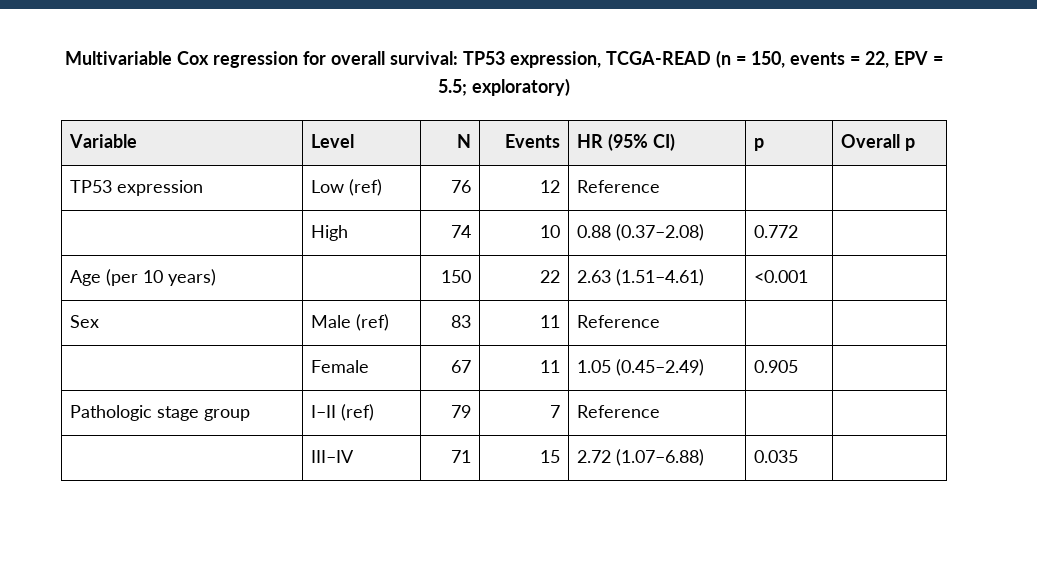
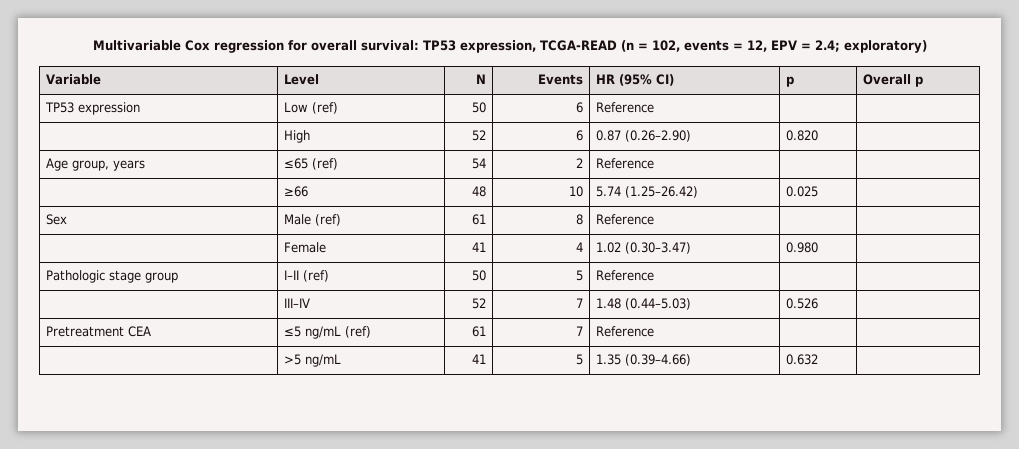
- Multivariable Cox regression for overall survival: TP53 expression, TCGA-READ (n = 150, events = 22, EPV = 5.5; exploratory)
+ Multivariable Cox regression for overall survival: TP53 expression, TCGA-READ (n = 102, events = 12, EPV = 2.4; exploratory)
- TP53 expression | Low (ref) | 76 | 12 | Reference | |
+ TP53 expression | Low (ref) | 50 | 6 | Reference | |
- | High | 74 | 10 | 0.88 (0.37–2.08) | 0.772 |
- Age (per 10 years) | | 150 | 22 | 2.63 (1.51–4.61) | <0.001 |
+ | High | 52 | 6 | 0.87 (0.26–2.90) | 0.820 |
+ Age group, years | ≤65 (ref) | 54 | 2 | Reference | |
+ | ≥66 | 48 | 10 | 5.74 (1.25–26.42) | 0.025 |
- Sex | Male (ref) | 83 | 11 | Reference | |
+ Sex | Male (ref) | 61 | 8 | Reference | |
- | Female | 67 | 11 | 1.05 (0.45–2.49) | 0.905 |
+ | Female | 41 | 4 | 1.02 (0.30–3.47) | 0.980 |
- Pathologic stage group | I–II (ref) | 79 | 7 | Reference | |
- | III–IV | 71 | 15 | 2.72 (1.07–6.88) | 0.035 |
+ Pathologic stage group | I–II (ref) | 50 | 5 | Reference | |
+ | III–IV | 52 | 7 | 1.48 (0.44–5.03) | 0.526 |
+ Pretreatment CEA | ≤5 ng/mL (ref) | 61 | 7 | Reference | |
+ | >5 ng/mL | 41 | 5 | 1.35 (0.39–4.66) | 0.632 |

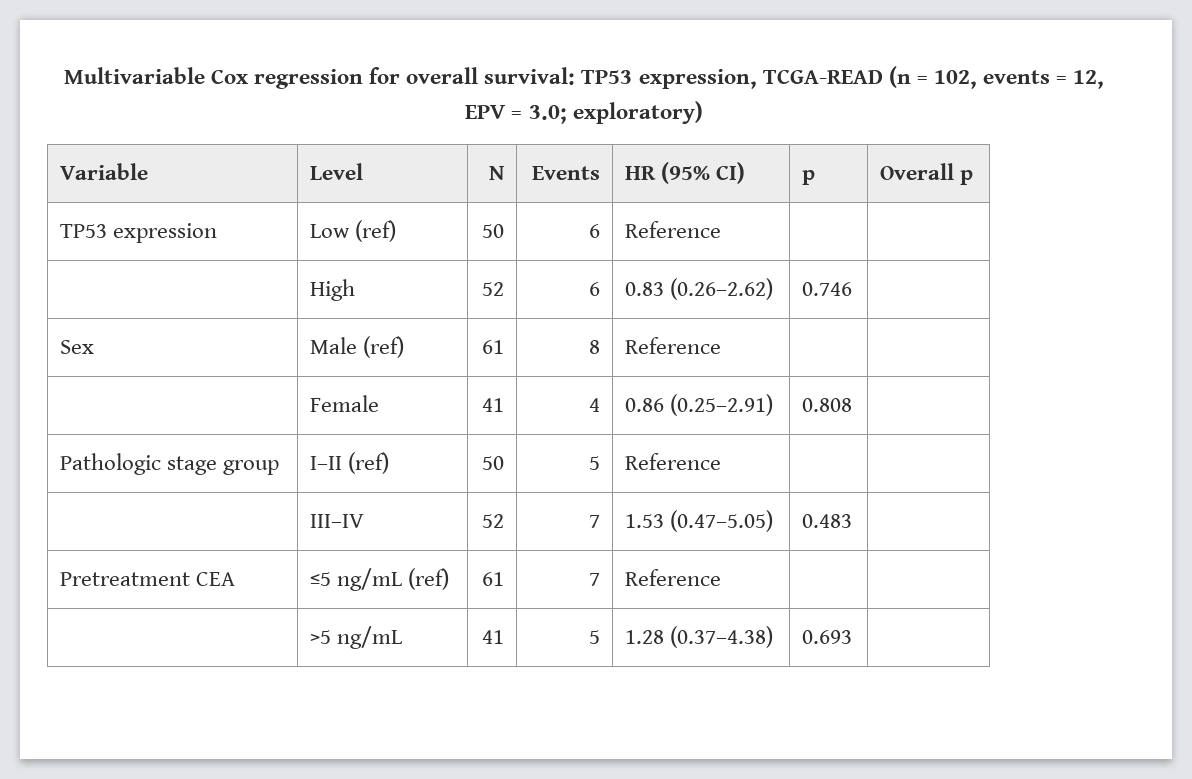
- Multivariable Cox regression for overall survival: TP53 expression, TCGA-READ (n = 102, events = 12, EPV = 2.4; exploratory)
+ Multivariable Cox regression for overall survival: TP53 expression, TCGA-READ (n = 102, events = 12, EPV = 3.0; exploratory)
- | High | 52 | 6 | 0.87 (0.26–2.90) | 0.820 |
- Age group, years | ≤65 (ref) | 54 | 2 | Reference | |
- | ≥66 | 48 | 10 | 5.74 (1.25–26.42) | 0.025 |
+ | High | 52 | 6 | 0.83 (0.26–2.62) | 0.746 |
- | Female | 41 | 4 | 1.02 (0.30–3.47) | 0.980 |
+ | Female | 41 | 4 | 0.86 (0.25–2.91) | 0.808 |
- | III–IV | 52 | 7 | 1.48 (0.44–5.03) | 0.526 |
+ | III–IV | 52 | 7 | 1.53 (0.47–5.05) | 0.483 |
- | >5 ng/mL | 41 | 5 | 1.35 (0.39–4.66) | 0.632 |
+ | >5 ng/mL | 41 | 5 | 1.28 (0.37–4.38) | 0.693 |

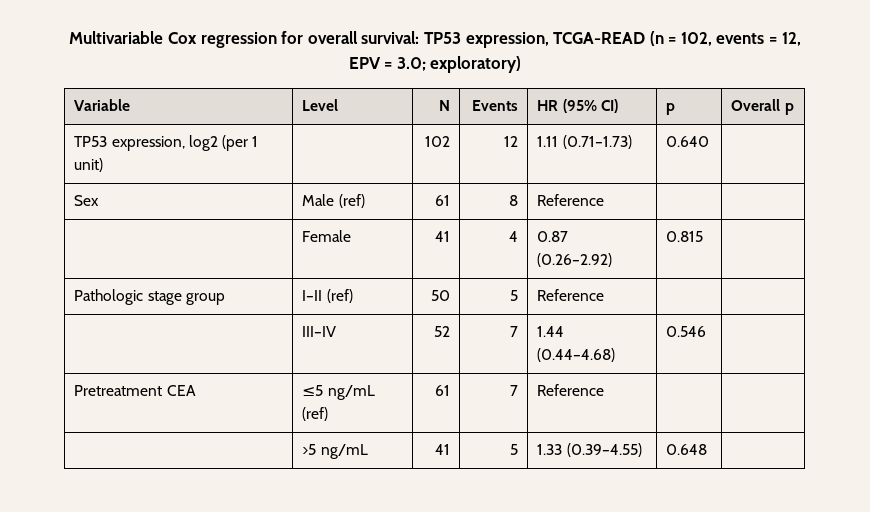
- TP53 expression | Low (ref) | 50 | 6 | Reference | |
- | High | 52 | 6 | 0.83 (0.26–2.62) | 0.746 |
+ TP53 expression, log2 (per 1 unit) | | 102 | 12 | 1.11 (0.71–1.73) | 0.640 |
- | Female | 41 | 4 | 0.86 (0.25–2.91) | 0.808 |
+ | Female | 41 | 4 | 0.87 (0.26–2.92) | 0.815 |
- | III–IV | 52 | 7 | 1.53 (0.47–5.05) | 0.483 |
+ | III–IV | 52 | 7 | 1.44 (0.44–4.68) | 0.546 |
- | >5 ng/mL | 41 | 5 | 1.28 (0.37–4.38) | 0.693 |
+ | >5 ng/mL | 41 | 5 | 1.33 (0.39–4.55) | 0.648 |

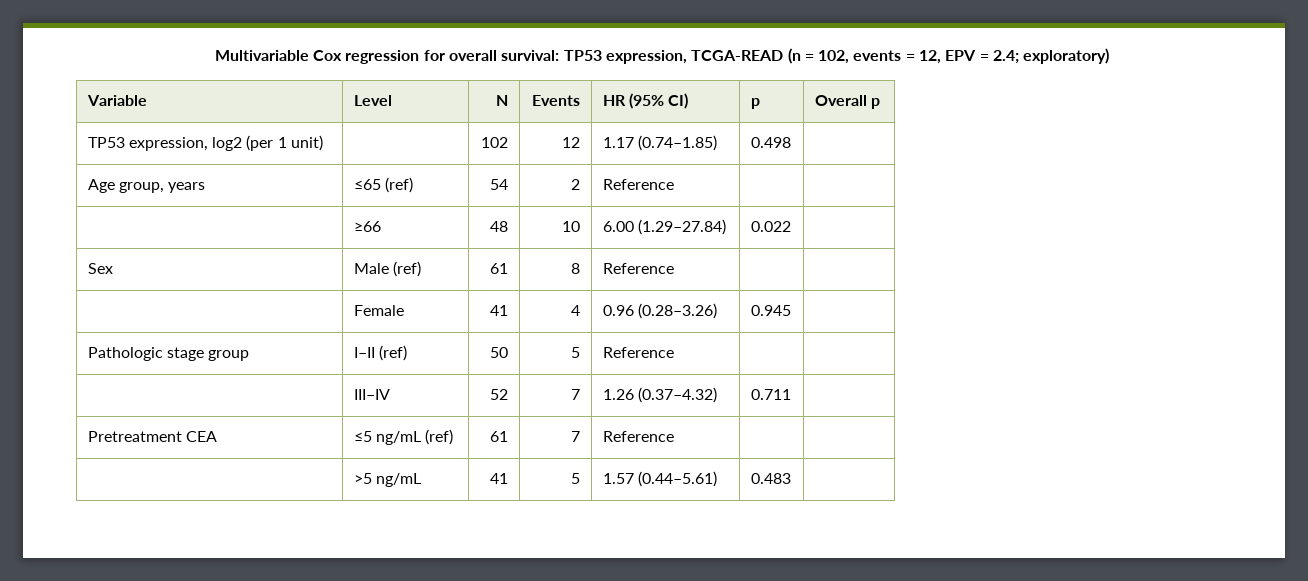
- Multivariable Cox regression for overall survival: TP53 expression, TCGA-READ (n = 102, events = 12, EPV = 3.0; exploratory)
+ Multivariable Cox regression for overall survival: TP53 expression, TCGA-READ (n = 102, events = 12, EPV = 2.4; exploratory)
- TP53 expression, log2 (per 1 unit) | | 102 | 12 | 1.11 (0.71–1.73) | 0.640 |
+ TP53 expression, log2 (per 1 unit) | | 102 | 12 | 1.17 (0.74–1.85) | 0.498 |
+ Age group, years | ≤65 (ref) | 54 | 2 | Reference | |
+ | ≥66 | 48 | 10 | 6.00 (1.29–27.84) | 0.022 |
- | Female | 41 | 4 | 0.87 (0.26–2.92) | 0.815 |
+ | Female | 41 | 4 | 0.96 (0.28–3.26) | 0.945 |
- | III–IV | 52 | 7 | 1.44 (0.44–4.68) | 0.546 |
+ | III–IV | 52 | 7 | 1.26 (0.37–4.32) | 0.711 |
- | >5 ng/mL | 41 | 5 | 1.33 (0.39–4.55) | 0.648 |
+ | >5 ng/mL | 41 | 5 | 1.57 (0.44–5.61) | 0.483 |

